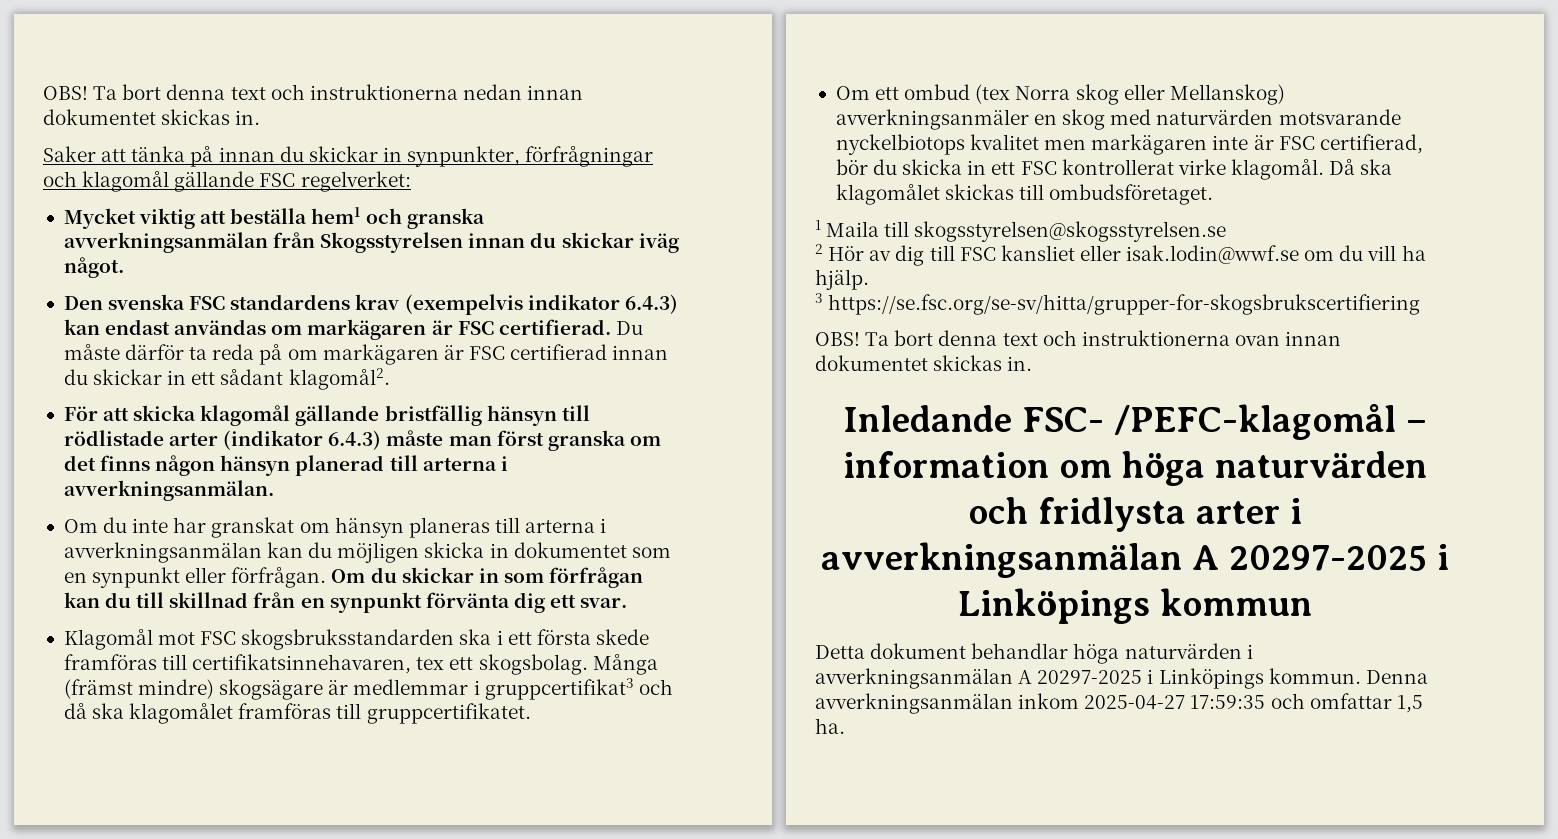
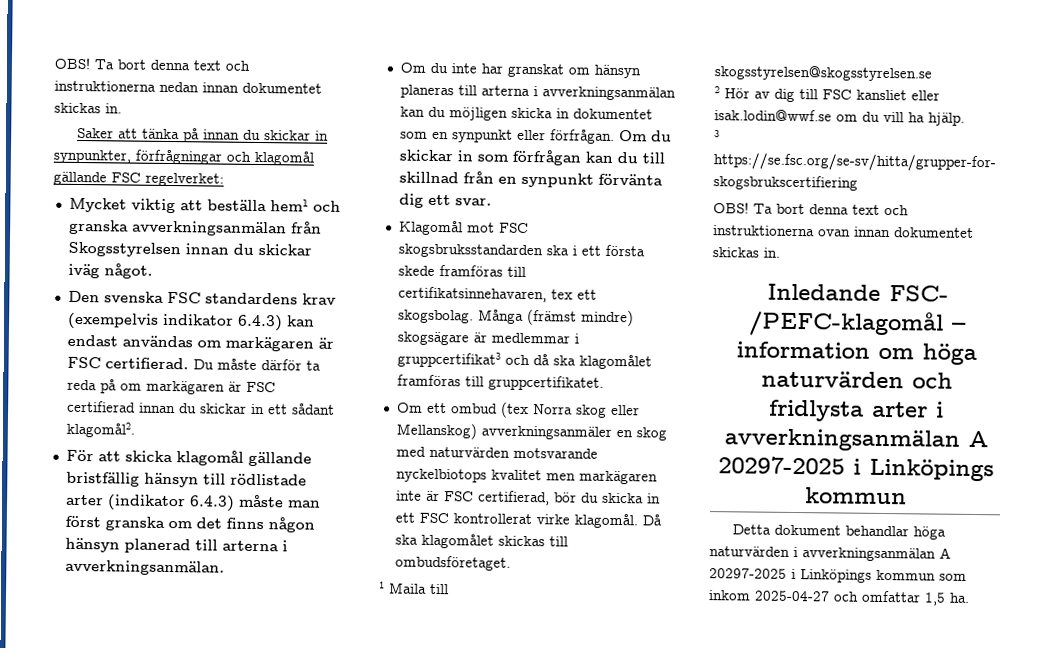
- Detta dokument behandlar höga naturvärden i avverkningsanmälan A 20297-2025 i Linköpings kommun. Denna avverkningsanmälan inkom 2025-04-27 17:59:35 och omfattar 1,5 ha.
+ Detta dokument behandlar höga naturvärden i avverkningsanmälan A 20297-2025 i Linköpings kommun som inkom 2025-04-27 och omfattar 1,5 ha.

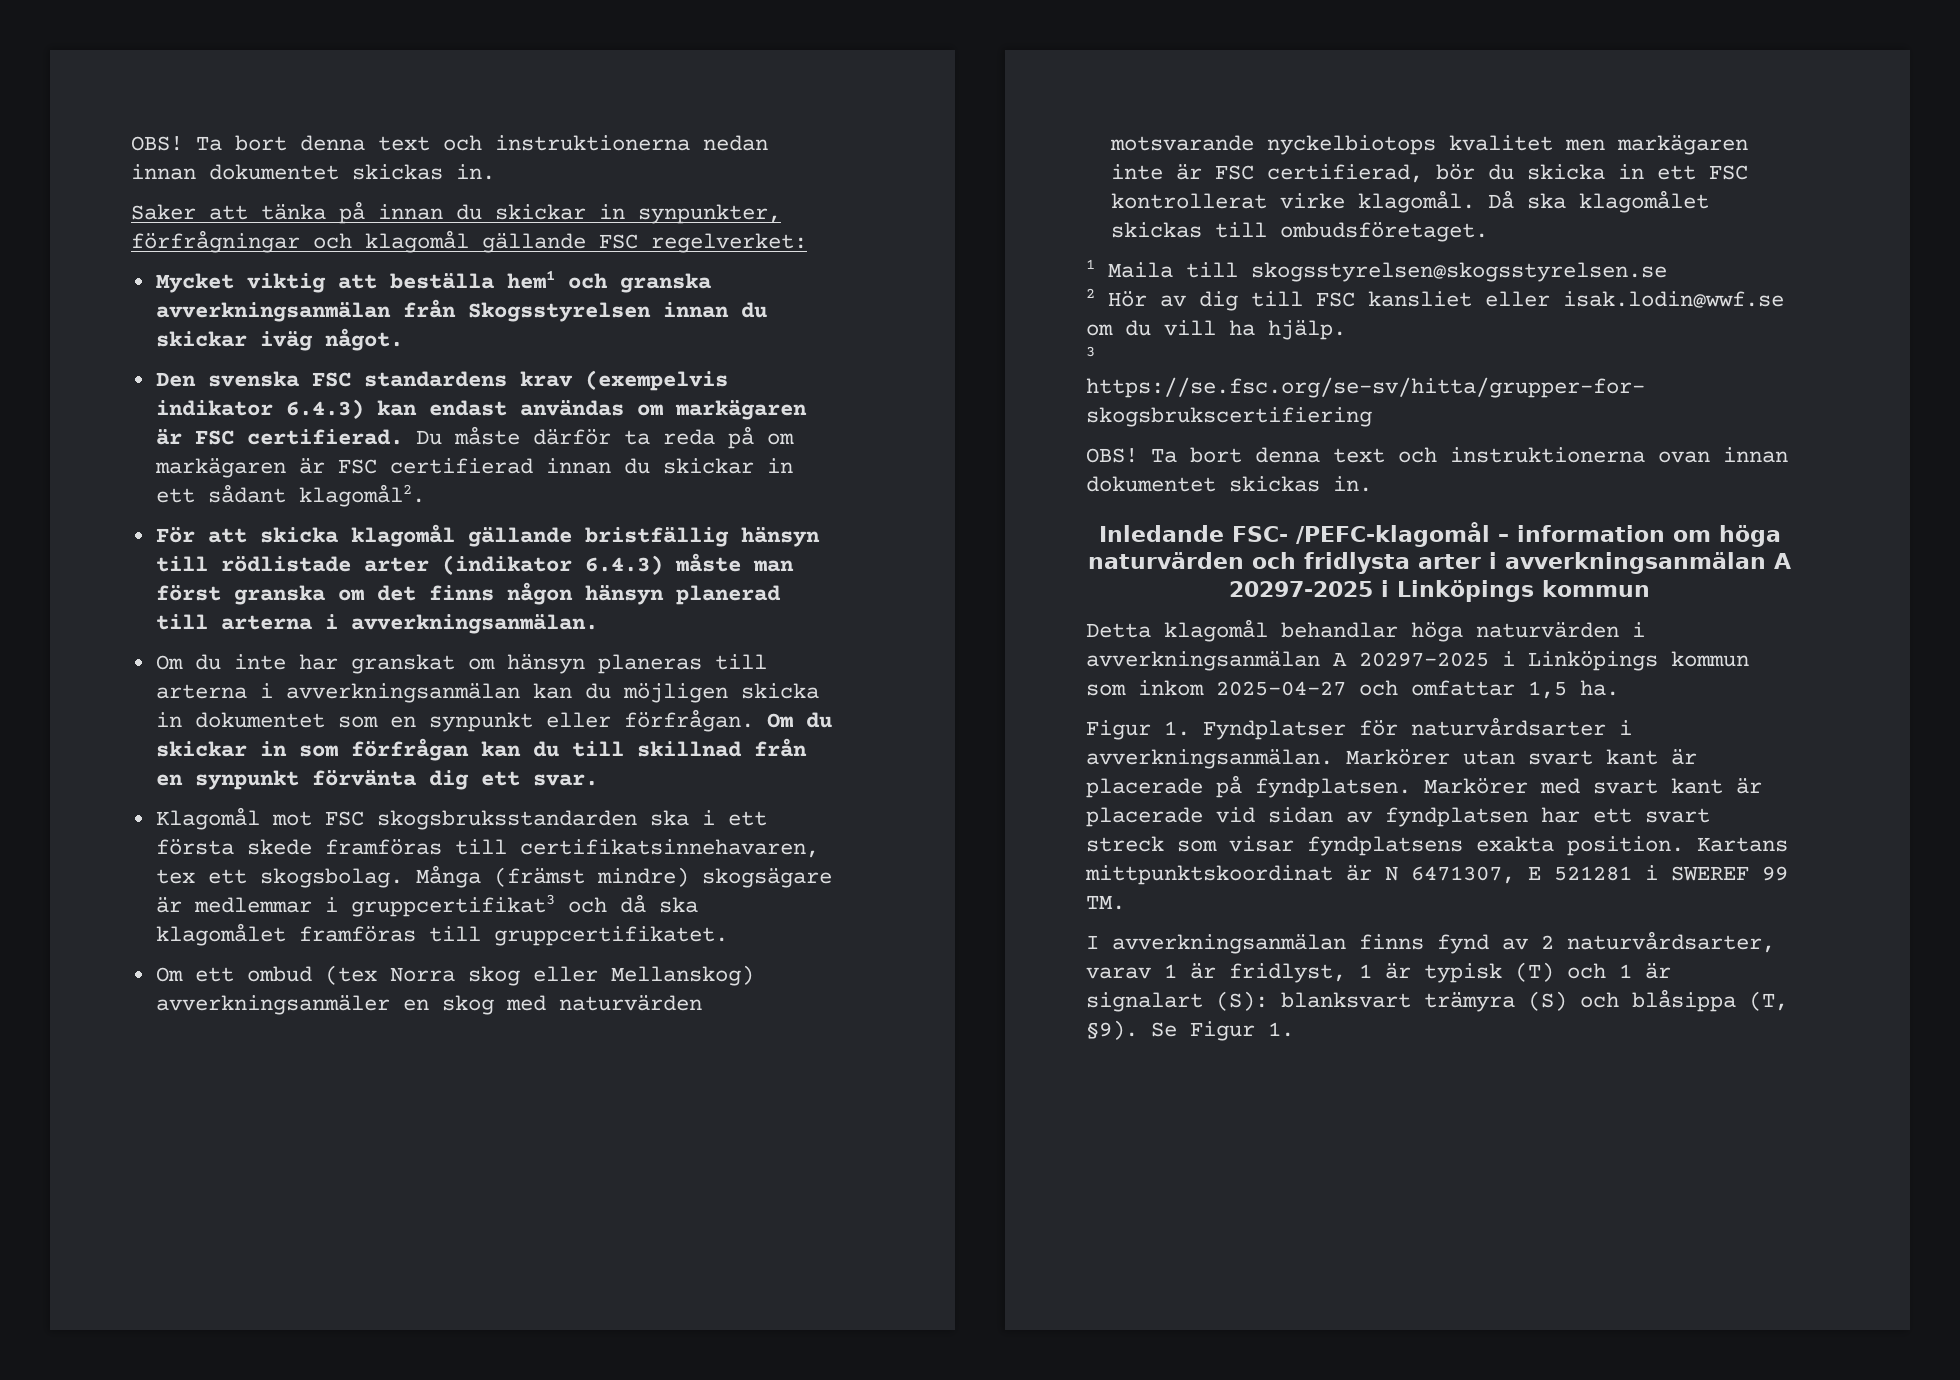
- Detta dokument behandlar höga naturvärden i avverkningsanmälan A 20297-2025 i Linköpings kommun som inkom 2025-04-27 och omfattar 1,5 ha.
+ Detta klagomål behandlar höga naturvärden i avverkningsanmälan A 20297-2025 i Linköpings kommun som inkom 2025-04-27 och omfattar 1,5 ha.
+ Figur 1. Fyndplatser för naturvårdsarter i avverkningsanmälan. Markörer utan svart kant är placerade på fyndplatsen. Markörer med svart kant är placerade vid sidan av fyndplatsen har ett svart streck som visar fyndplatsens exakta position. Kartans mittpunktskoordinat är N 6471307, E 521281 i SWEREF 99 TM.
+ I avverkningsanmälan finns fynd av 2 naturvårdsarter, varav 1 är fridlyst, 1 är typisk (T) och 1 är signalart (S): blanksvart trämyra (S) och blåsippa (T, §9). Se Figur 1.

